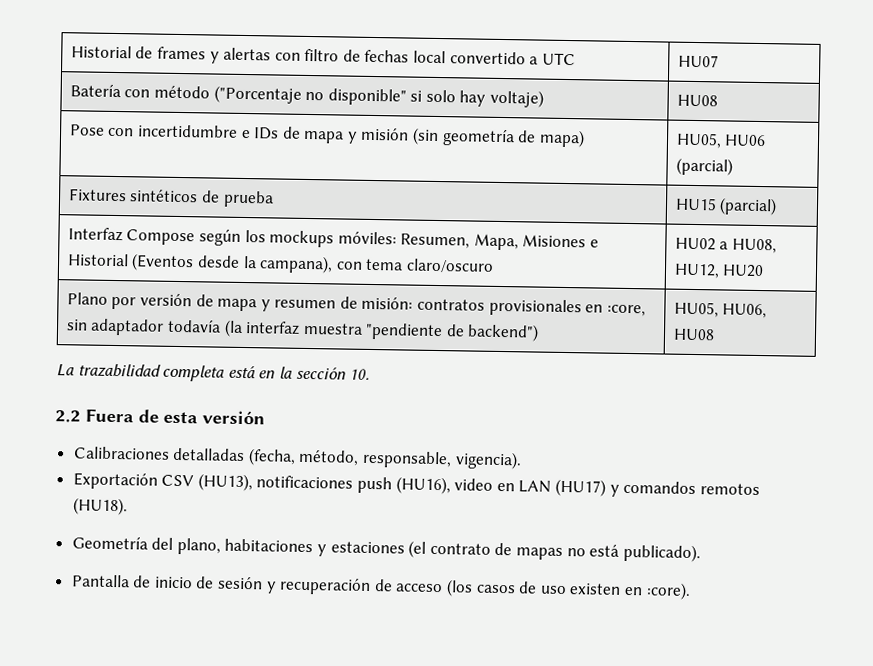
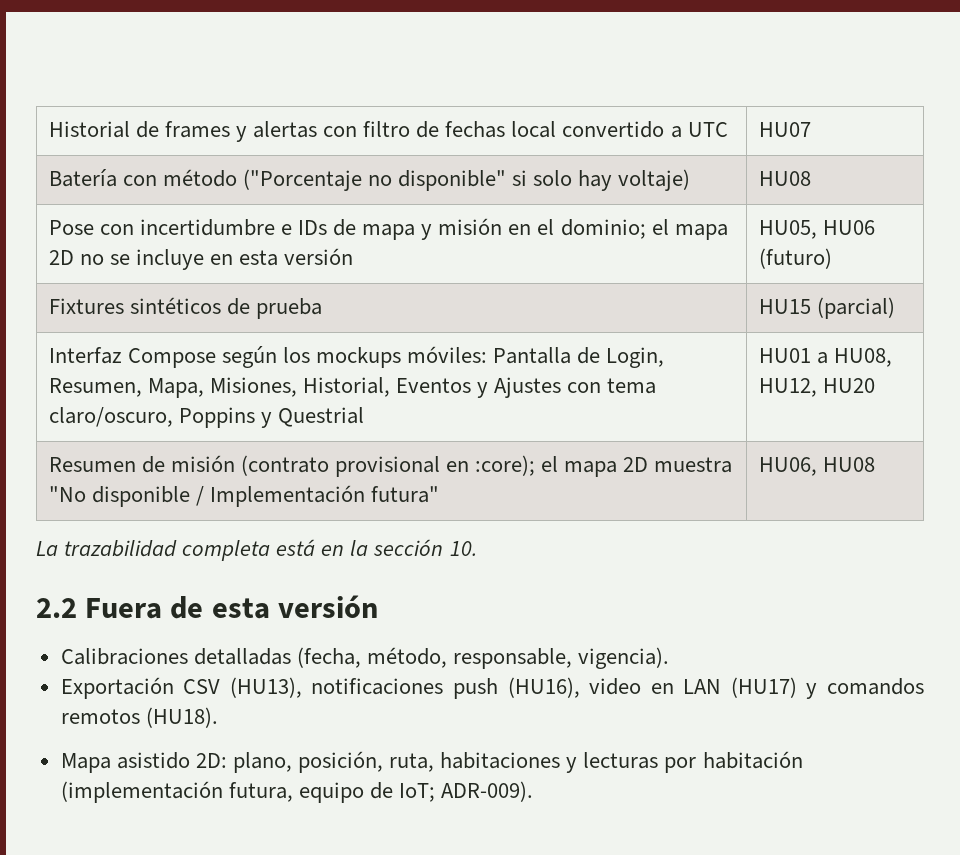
- Pose con incertidumbre e IDs de mapa y misión (sin geometría de mapa) | HU05, HU06 (parcial)
+ Pose con incertidumbre e IDs de mapa y misión en el dominio; el mapa 2D no se incluye en esta versión | HU05, HU06 (futuro)
- Interfaz Compose según los mockups móviles: Resumen, Mapa, Misiones e Historial (Eventos desde la campana), con tema claro/oscuro | HU02 a HU08, HU12, HU20
- Plano por versión de mapa y resumen de misión: contratos provisionales en :core, sin adaptador todavía (la interfaz muestra "pendiente de backend") | HU05, HU06, HU08
+ Interfaz Compose según los mockups móviles: Pantalla de Login, Resumen, Mapa, Misiones, Historial, Eventos y Ajustes con tema claro/oscuro, Poppins y Questrial | HU01 a HU08, HU12, HU20
+ Resumen de misión (contrato provisional en :core); el mapa 2D muestra "No disponible / Implementación futura" | HU06, HU08
- Geometría del plano, habitaciones y estaciones (el contrato de mapas no está publicado).
- Pantalla de inicio de sesión y recuperación de acceso (los casos de uso existen en :core).
+ Mapa asistido 2D: plano, posición, ruta, habitaciones y lecturas por habitación (implementación futura, equipo de IoT; ADR-009).

